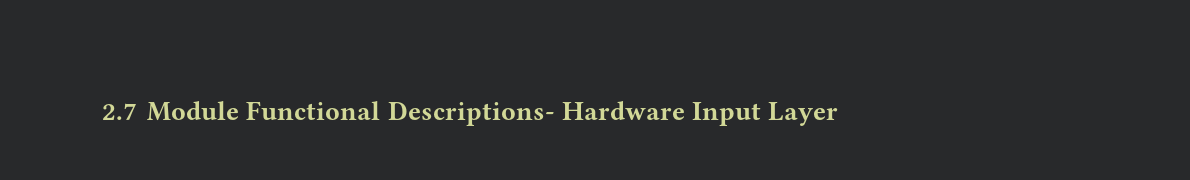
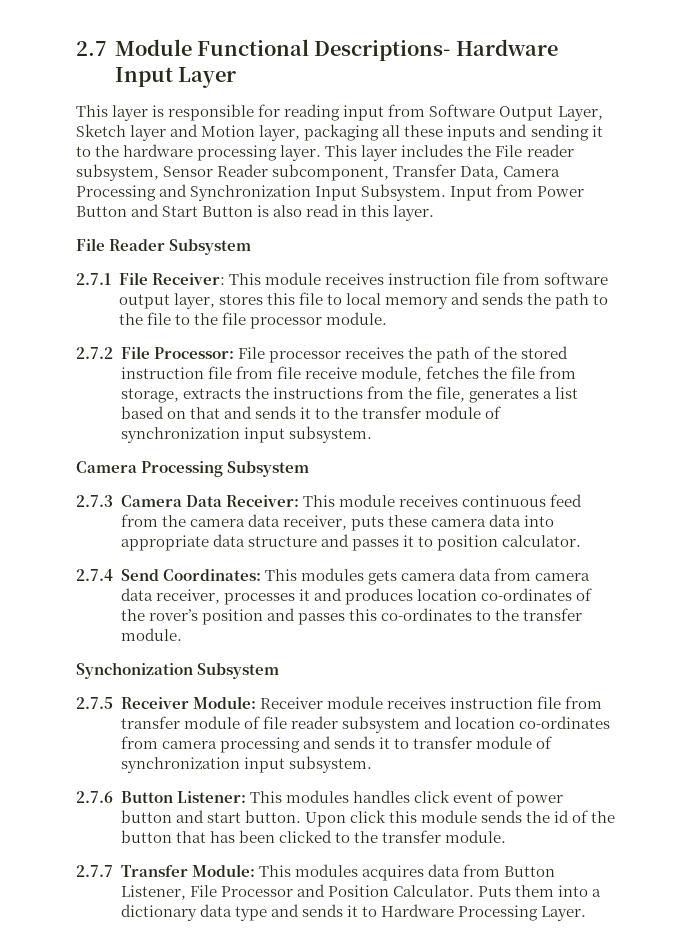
+ This layer is responsible for reading input from Software Output Layer, Sketch layer and Motion layer, packaging all these inputs and sending it to the hardware processing layer. This layer includes the File reader subsystem, Sensor Reader subcomponent, Transfer Data, Camera Processing and Synchronization Input Subsystem. Input from Power Button and Start Button is also read in this layer.
+ File Reader Subsystem
+ 2.7.1 File Receiver: This module receives instruction file from software output layer, stores this file to local memory and sends the path to the file to the file processor module.
+ 2.7.2 File Processor: File processor receives the path of the stored instruction file from file receive module, fetches the file from storage, extracts the instructions from the file, generates a list based on that and sends it to the transfer module of synchronization input subsystem.
+ Camera Processing Subsystem
+ 2.7.3 Camera Data Receiver: This module receives continuous feed from the camera data receiver, puts these camera data into appropriate data structure and passes it to position calculator.
+ 2.7.4 Send Coordinates: This modules gets camera data from camera data receiver, processes it and produces location co-ordinates of the rover’s position and passes this co-ordinates to the transfer module.
+ Synchonization Subsystem
+ 2.7.5 Receiver Module: Receiver module receives instruction file from transfer module of file reader subsystem and location co-ordinates from camera processing and sends it to transfer module of synchronization input subsystem.
+ 2.7.6 Button Listener: This modules handles click event of power button and start button. Upon click this module sends the id of the button that has been clicked to the transfer module.
+ 2.7.7 Transfer Module: This modules acquires data from Button Listener, File Processor and Position Calculator. Puts them into a dictionary data type and sends it to Hardware Processing Layer.

